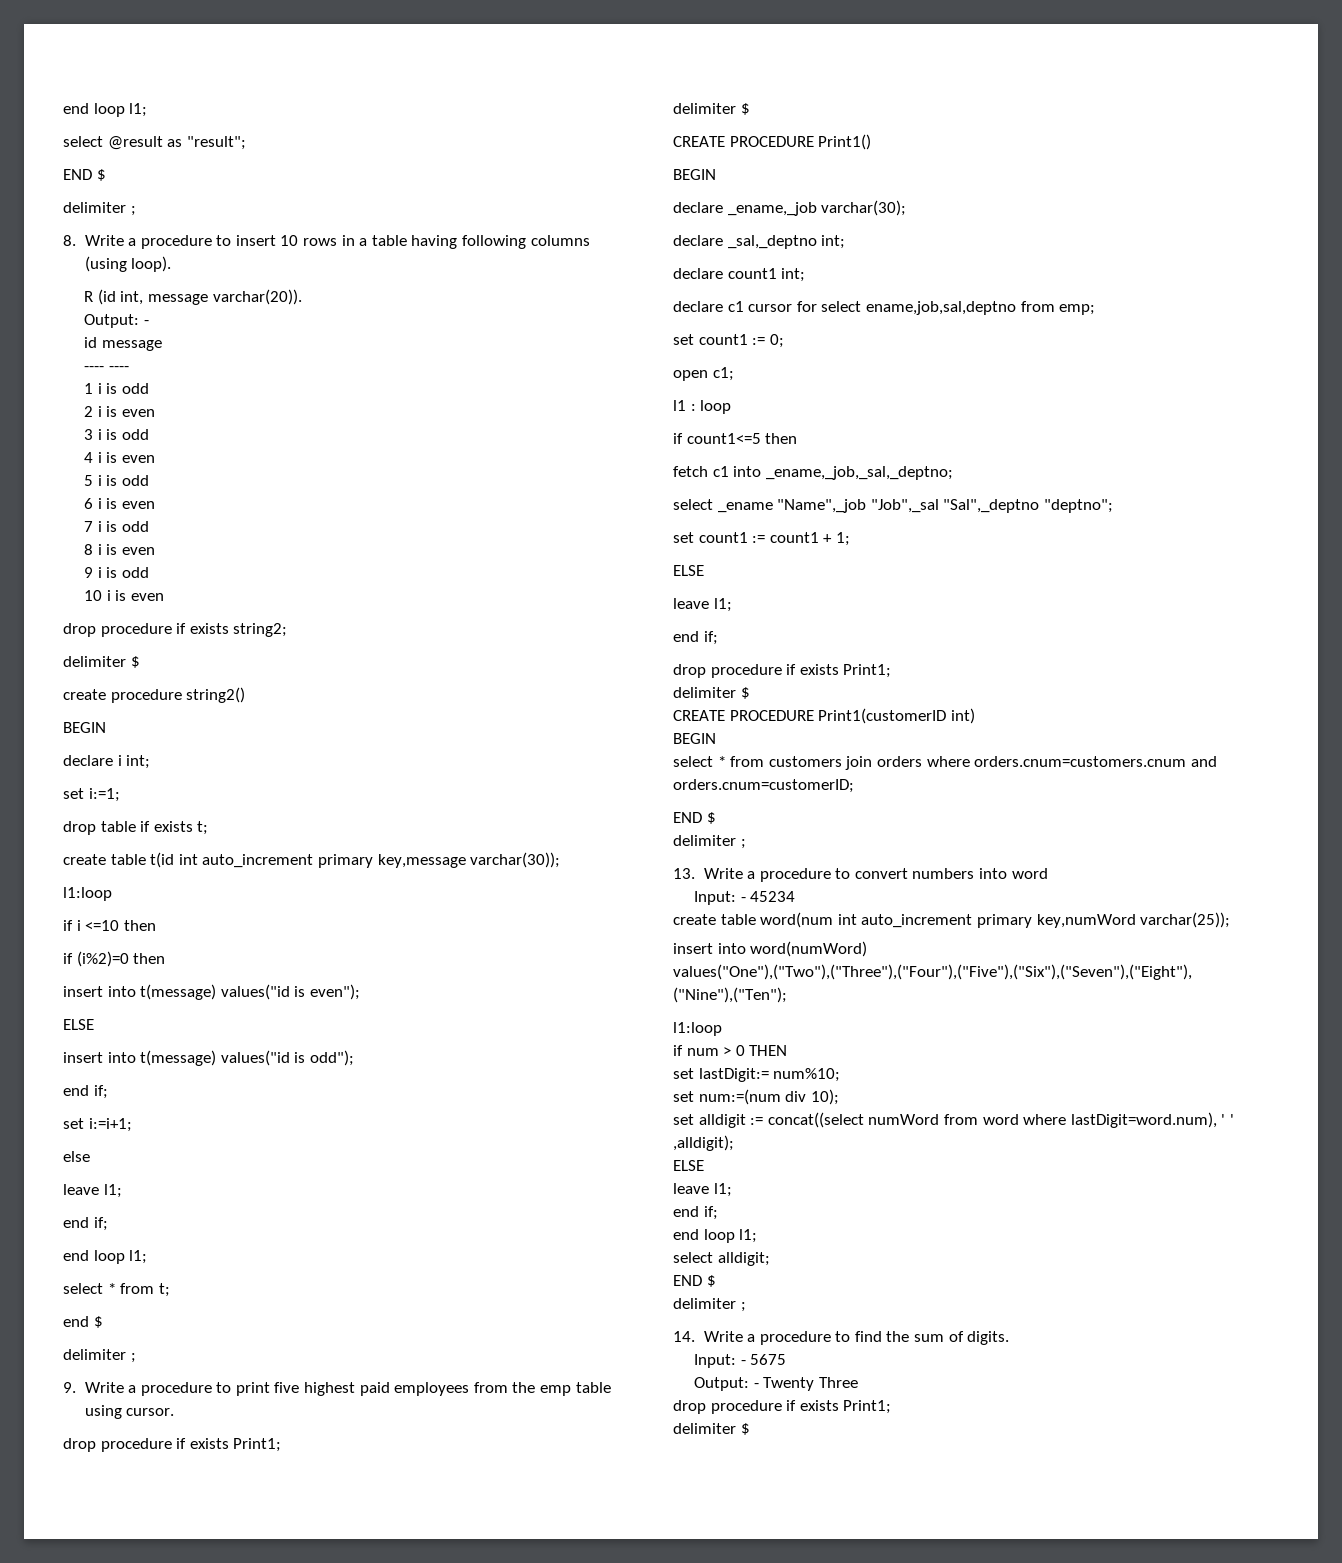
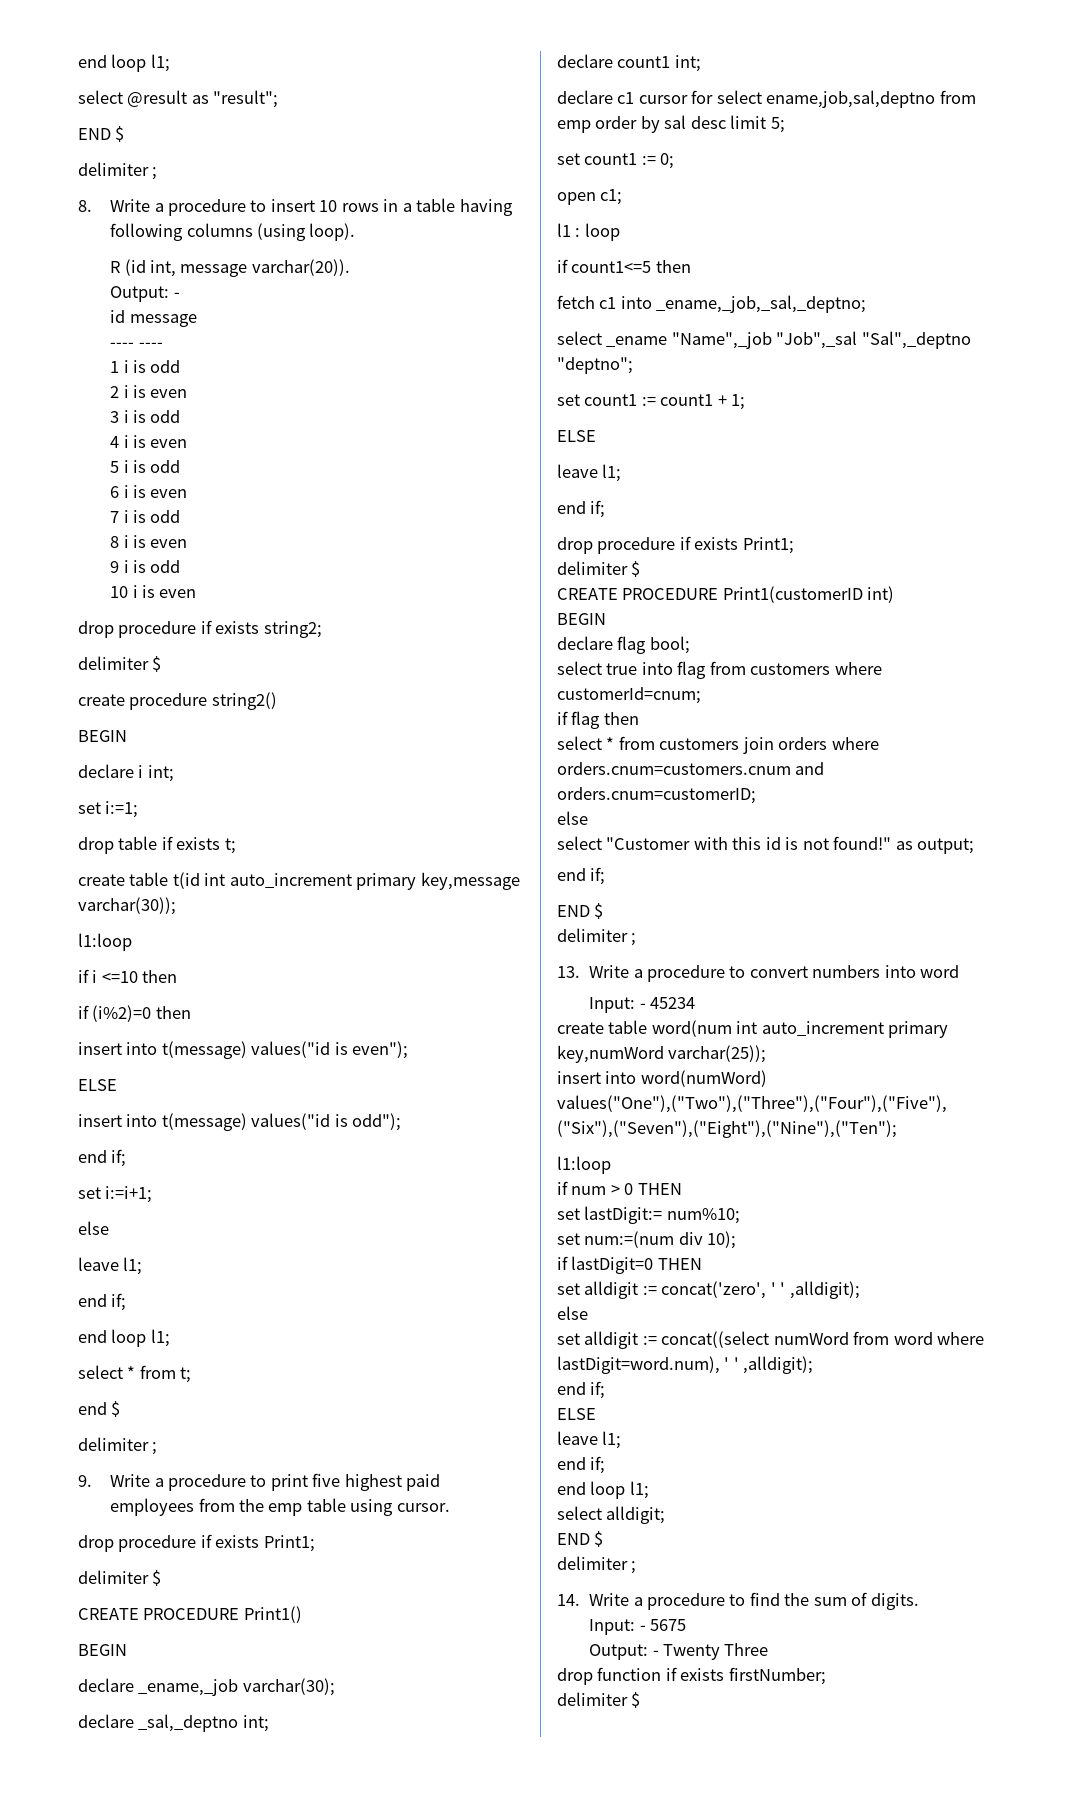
- declare c1 cursor for select ename,job,sal,deptno from emp;
+ declare c1 cursor for select ename,job,sal,deptno from emp order by sal desc limit 5;
+ declare flag bool;
+ select true into flag from customers where customerId=cnum;
+ if flag then
  select * from customers join orders where orders.cnum=customers.cnum and orders.cnum=customerID;
+ else
+ select "Customer with this id is not found!" as output;
+ end if;
+ if lastDigit=0 THEN
+ set alldigit := concat('zero', ' ' ,alldigit);
+ else
  set alldigit := concat((select numWord from word where lastDigit=word.num), ' ' ,alldigit);
+ end if;
  Output: - Twenty Three
- drop procedure if exists Print1;
+ drop function if exists firstNumber;

